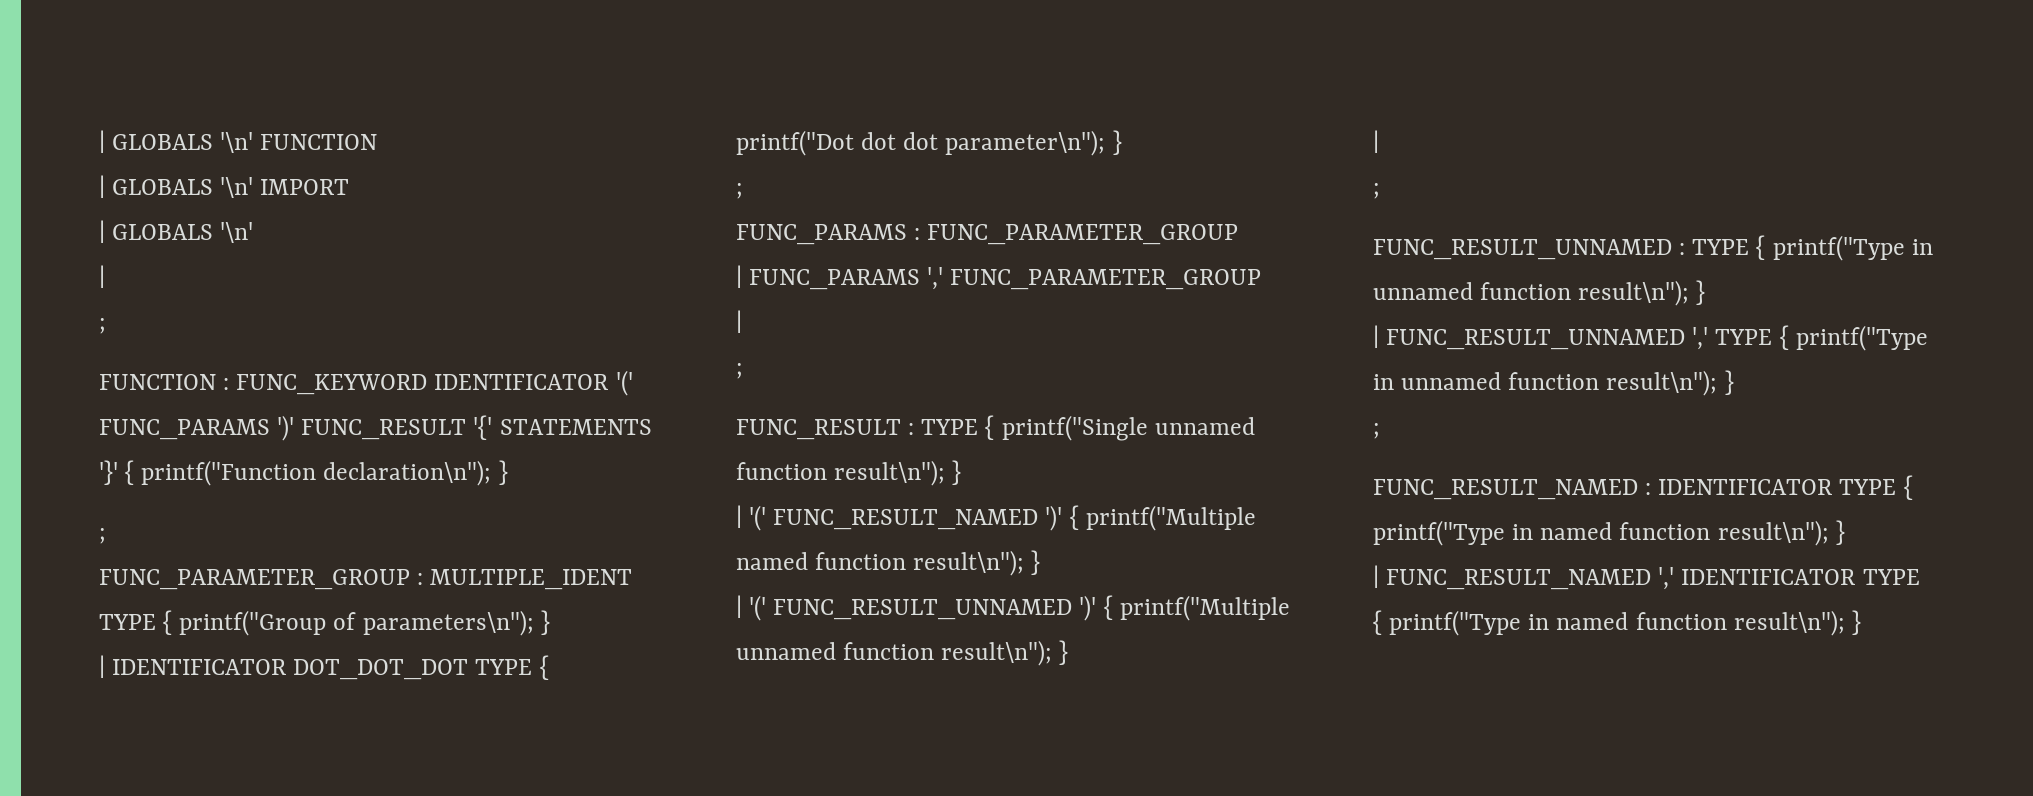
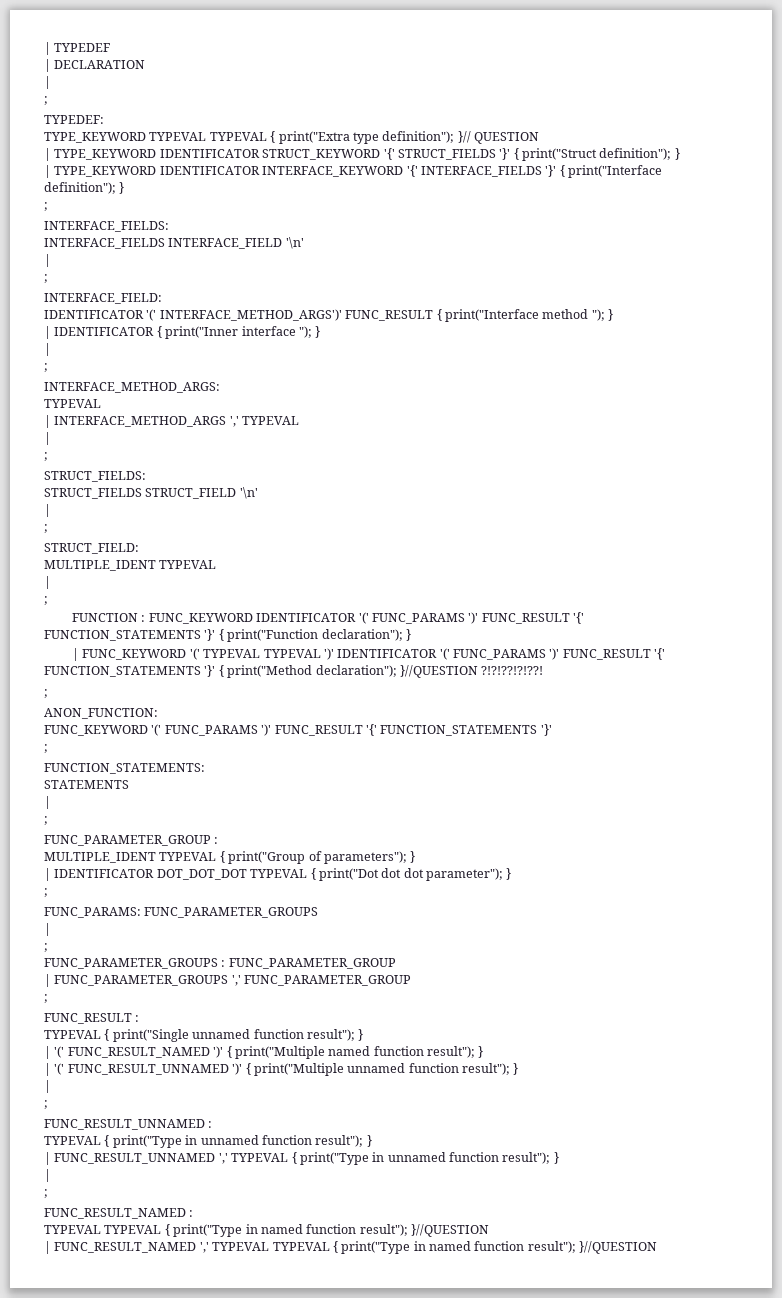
- | GLOBALS '\n' FUNCTION
- | GLOBALS '\n' IMPORT
- | GLOBALS '\n'
+ | TYPEDEF
+ | DECLARATION
+ |
+ ;
+ TYPEDEF:
+ TYPE_KEYWORD TYPEVAL TYPEVAL { print("Extra type definition"); }// QUESTION
+ | TYPE_KEYWORD IDENTIFICATOR STRUCT_KEYWORD '{' STRUCT_FIELDS '}' { print("Struct definition"); }
+ | TYPE_KEYWORD IDENTIFICATOR INTERFACE_KEYWORD '{' INTERFACE_FIELDS '}' { print("Interface definition"); }
+ ;
+ INTERFACE_FIELDS:
+ INTERFACE_FIELDS INTERFACE_FIELD '\n'
+ |
+ ;
+ INTERFACE_FIELD:
+ IDENTIFICATOR '(' INTERFACE_METHOD_ARGS')' FUNC_RESULT { print("Interface method "); }
+ | IDENTIFICATOR { print("Inner interface "); }
+ |
+ ;
+ INTERFACE_METHOD_ARGS:
+ TYPEVAL
+ | INTERFACE_METHOD_ARGS ',' TYPEVAL
+ |
+ ;
+ STRUCT_FIELDS:
+ STRUCT_FIELDS STRUCT_FIELD '\n'
+ |
+ ;
+ STRUCT_FIELD:
+ MULTIPLE_IDENT TYPEVAL
- FUNCTION : FUNC_KEYWORD IDENTIFICATOR '(' FUNC_PARAMS ')' FUNC_RESULT '{' STATEMENTS '}' { printf("Function declaration\n"); }
+ FUNCTION : FUNC_KEYWORD IDENTIFICATOR '(' FUNC_PARAMS ')' FUNC_RESULT '{' FUNCTION_STATEMENTS '}' { print("Function declaration"); }
+ | FUNC_KEYWORD '(' TYPEVAL TYPEVAL ')' IDENTIFICATOR '(' FUNC_PARAMS ')' FUNC_RESULT '{' FUNCTION_STATEMENTS '}' { print("Method declaration"); }//QUESTION ?!?!??!?!??!
  ;
- FUNC_PARAMETER_GROUP : MULTIPLE_IDENT TYPE { printf("Group of parameters\n"); }
+ ANON_FUNCTION:
+ FUNC_KEYWORD '(' FUNC_PARAMS ')' FUNC_RESULT '{' FUNCTION_STATEMENTS '}'
+ ;
+ FUNCTION_STATEMENTS:
+ STATEMENTS
+ |
+ ;
+ FUNC_PARAMETER_GROUP :
+ MULTIPLE_IDENT TYPEVAL { print("Group of parameters"); }
- | IDENTIFICATOR DOT_DOT_DOT TYPE { printf("Dot dot dot parameter\n"); }
+ | IDENTIFICATOR DOT_DOT_DOT TYPEVAL { print("Dot dot dot parameter"); }
  ;
- FUNC_PARAMS : FUNC_PARAMETER_GROUP
- | FUNC_PARAMS ',' FUNC_PARAMETER_GROUP
+ FUNC_PARAMS: FUNC_PARAMETER_GROUPS
  |
+ ;
+ FUNC_PARAMETER_GROUPS : FUNC_PARAMETER_GROUP
+ | FUNC_PARAMETER_GROUPS ',' FUNC_PARAMETER_GROUP
- FUNC_RESULT : TYPE { printf("Single unnamed function result\n"); }
+ FUNC_RESULT :
+ TYPEVAL { print("Single unnamed function result"); }
- | '(' FUNC_RESULT_NAMED ')' { printf("Multiple named function result\n"); }
+ | '(' FUNC_RESULT_NAMED ')' { print("Multiple named function result"); }
- | '(' FUNC_RESULT_UNNAMED ')' { printf("Multiple unnamed function result\n"); }
+ | '(' FUNC_RESULT_UNNAMED ')' { print("Multiple unnamed function result"); }
- FUNC_RESULT_UNNAMED : TYPE { printf("Type in unnamed function result\n"); }
+ FUNC_RESULT_UNNAMED :
+ TYPEVAL { print("Type in unnamed function result"); }
- | FUNC_RESULT_UNNAMED ',' TYPE { printf("Type in unnamed function result\n"); }
+ | FUNC_RESULT_UNNAMED ',' TYPEVAL { print("Type in unnamed function result"); }
+ |
- FUNC_RESULT_NAMED : IDENTIFICATOR TYPE { printf("Type in named function result\n"); }
+ FUNC_RESULT_NAMED :
+ TYPEVAL TYPEVAL { print("Type in named function result"); }//QUESTION
- | FUNC_RESULT_NAMED ',' IDENTIFICATOR TYPE { printf("Type in named function result\n"); }
+ | FUNC_RESULT_NAMED ',' TYPEVAL TYPEVAL { print("Type in named function result"); }//QUESTION

